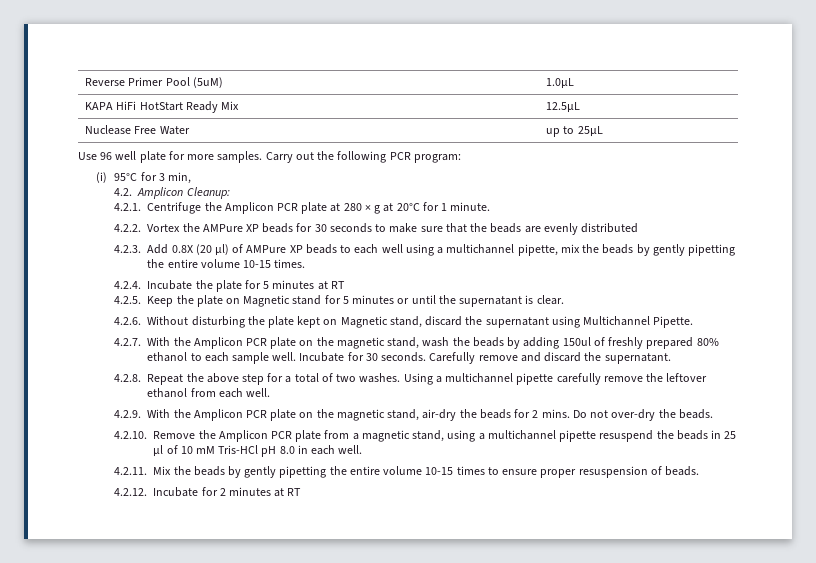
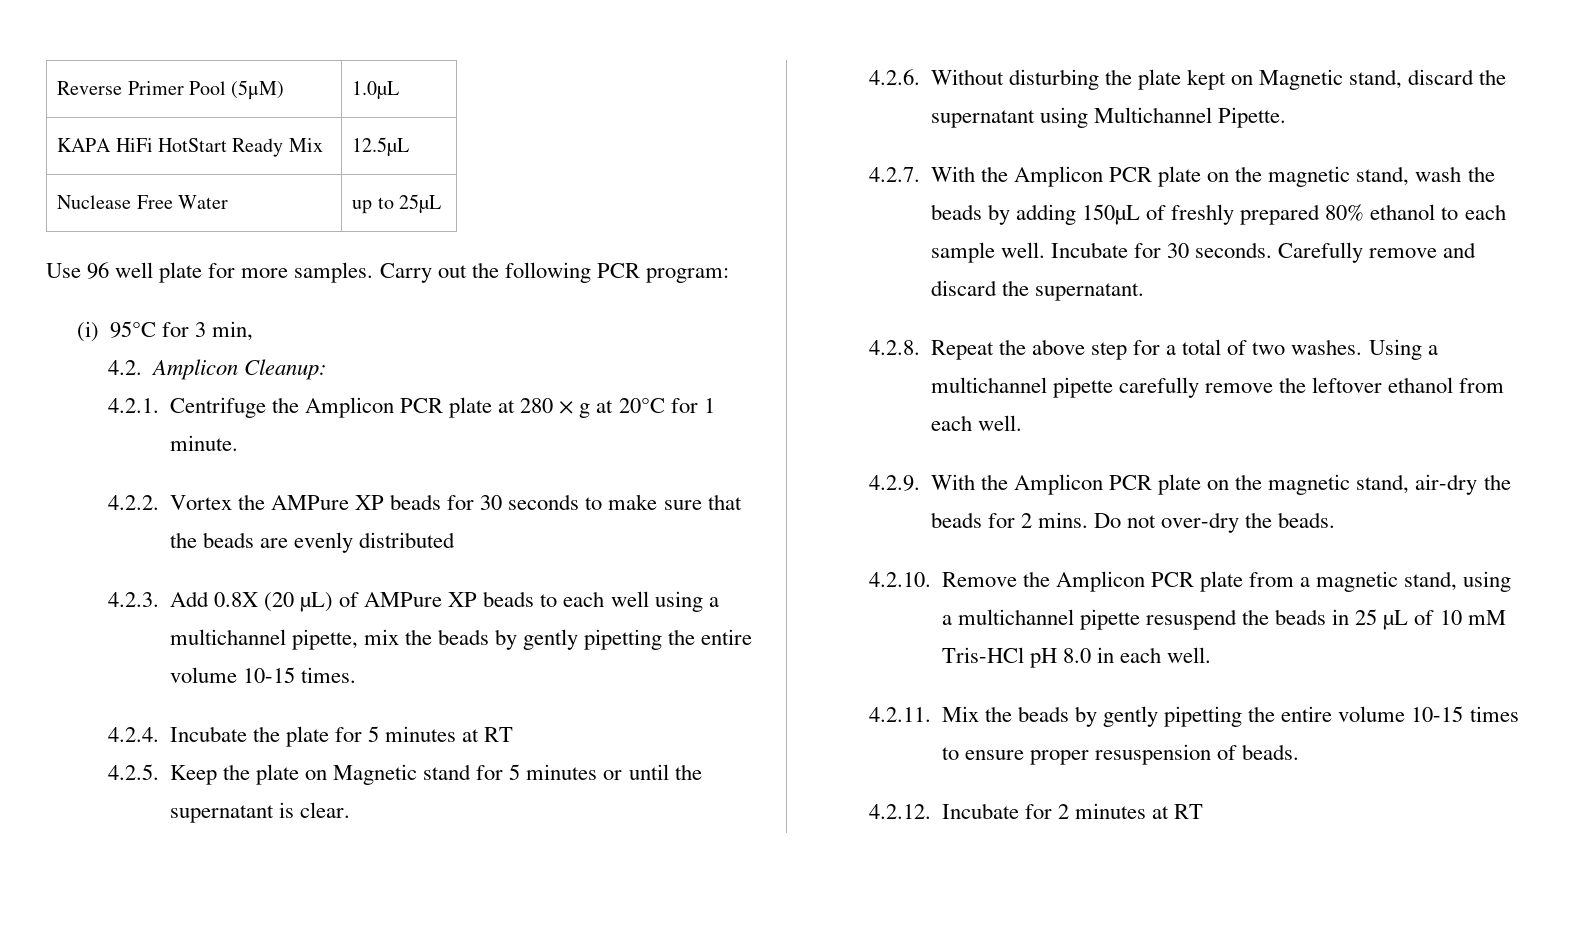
- Reverse Primer Pool (5uM) | 1.0µL
+ Reverse Primer Pool (5μM) | 1.0µL
- 4.2.3. Add 0.8X (20 µl) of AMPure XP beads to each well using a multichannel pipette, mix the beads by gently pipetting the entire volume 10-15 times.
+ 4.2.3. Add 0.8X (20 µL) of AMPure XP beads to each well using a multichannel pipette, mix the beads by gently pipetting the entire volume 10-15 times.
- 4.2.7. With the Amplicon PCR plate on the magnetic stand, wash the beads by adding 150ul of freshly prepared 80% ethanol to each sample well.
+ 4.2.7. With the Amplicon PCR plate on the magnetic stand, wash the beads by adding 150µL of freshly prepared 80% ethanol to each sample well.
- 4.2.10. Remove the Amplicon PCR plate from a magnetic stand, using a multichannel pipette resuspend the beads in 25 µl of 10 mM Tris-HCl pH 8.0 in each well.
+ 4.2.10. Remove the Amplicon PCR plate from a magnetic stand, using a multichannel pipette resuspend the beads in 25 µL of 10 mM Tris-HCl pH 8.0 in each well.

